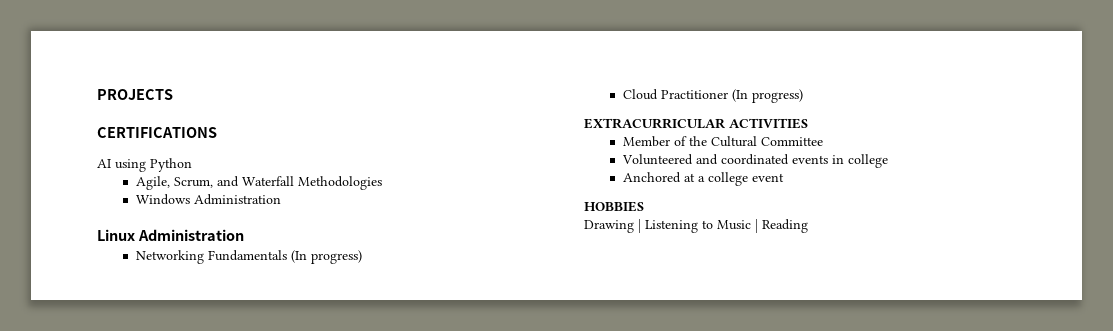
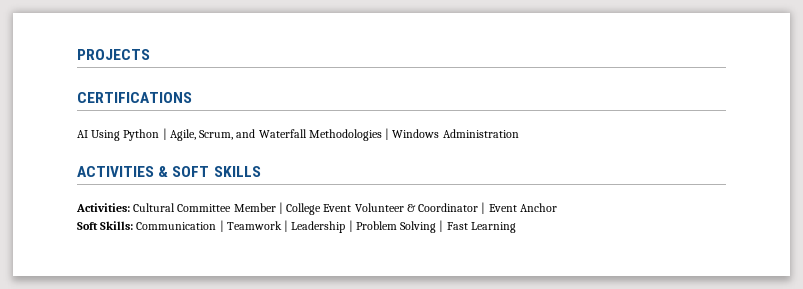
- AI using Python
- Agile, Scrum, and Waterfall Methodologies
- Windows Administration
+ AI Using Python | Agile, Scrum, and Waterfall Methodologies | Windows Administration
- Linux Administration
- Networking Fundamentals (In progress)
- Cloud Practitioner (In progress)
- EXTRACURRICULAR ACTIVITIES
- Member of the Cultural Committee
- Volunteered and coordinated events in college
- Anchored at a college event
- HOBBIES
- Drawing | Listening to Music | Reading
+ ACTIVITIES & SOFT SKILLS
+ Activities: Cultural Committee Member | College Event Volunteer & Coordinator | Event Anchor
+ Soft Skills: Communication | Teamwork | Leadership | Problem Solving | Fast Learning

